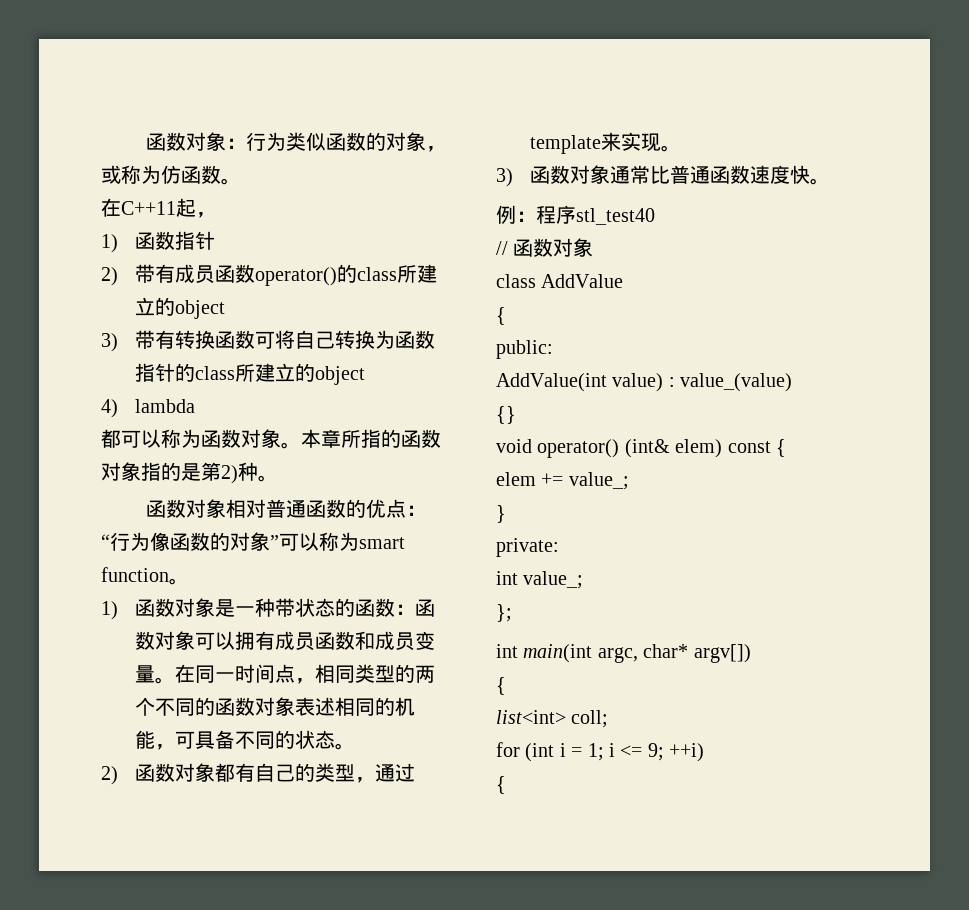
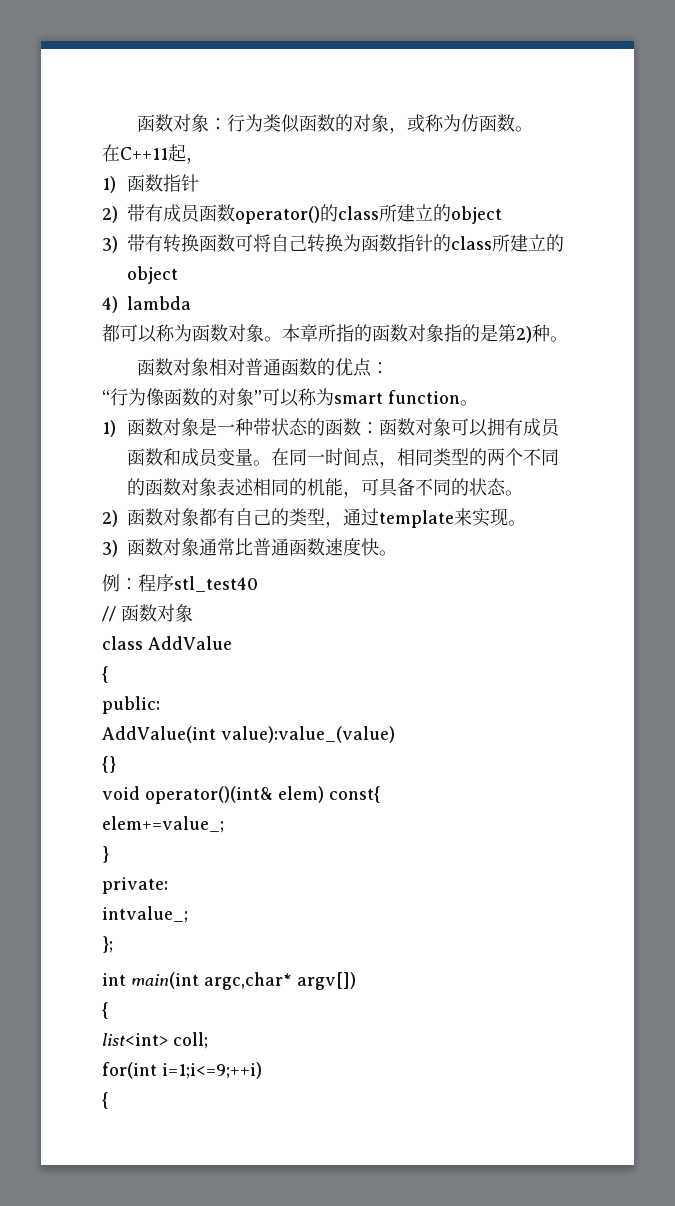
- AddValue(int value) : value_(value)
+ AddValue(int value):value_(value)
- void operator() (int& elem) const {
- elem += value_;
+ void operator()(int& elem) const{
+ elem+=value_;
- int value_;
+ intvalue_;
- int main(int argc, char* argv[])
+ int main(int argc,char* argv[])
- for (int i = 1; i <= 9; ++i)
+ for(int i=1;i<=9;++i)

